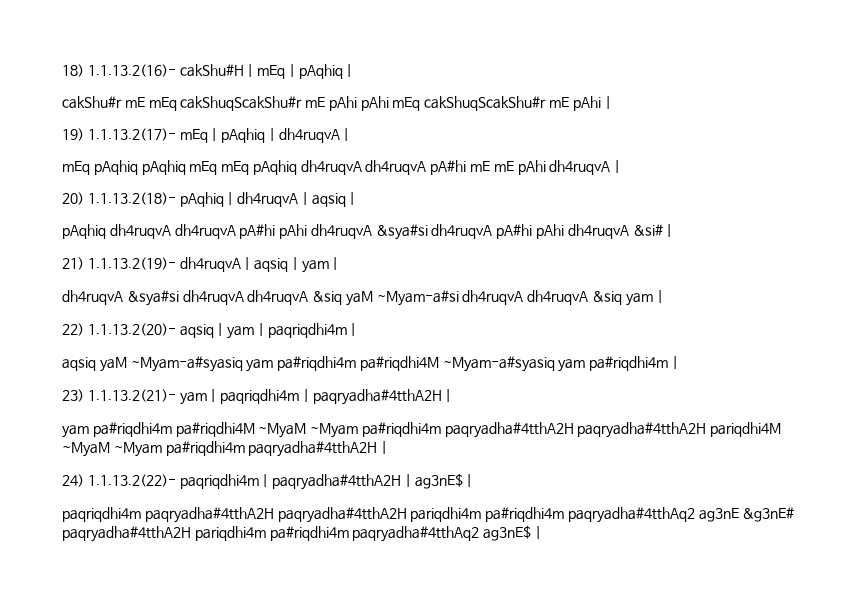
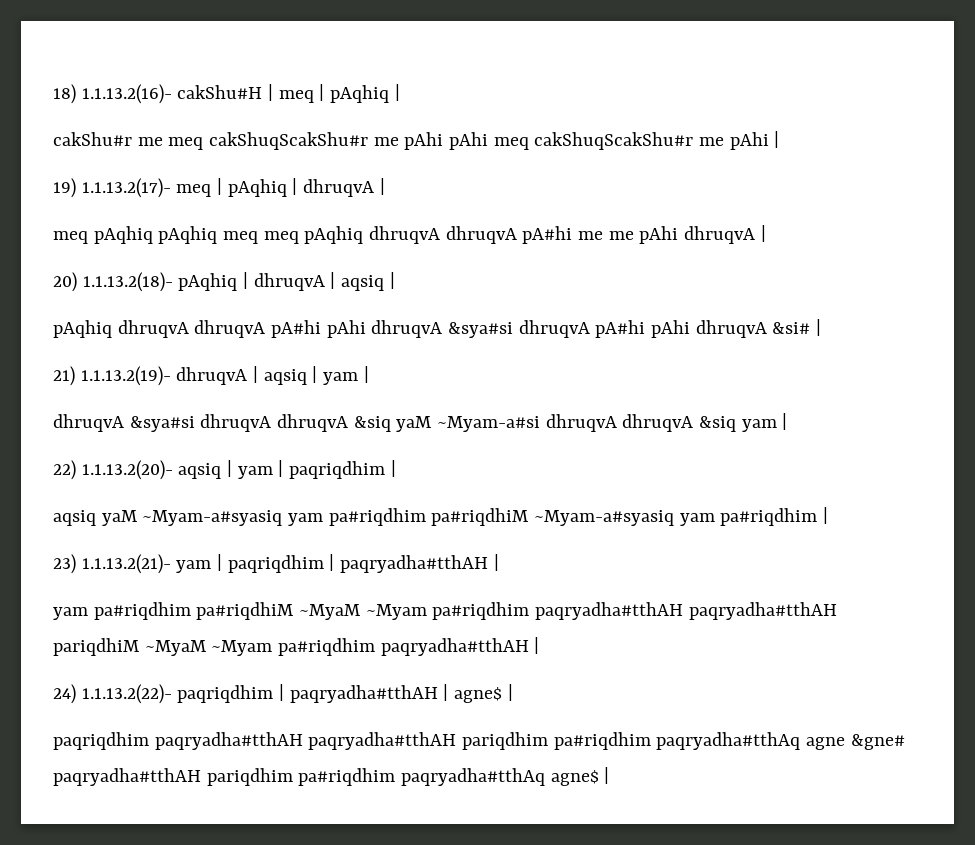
- 18) 1.1.13.2(16)- cakShu#H | mEq | pAqhiq |
+ 18) 1.1.13.2(16)- cakShu#H | meq | pAqhiq |
- cakShu#r mE mEq cakShuqScakShu#r mE pAhi pAhi mEq cakShuqScakShu#r mE pAhi |
+ cakShu#r me meq cakShuqScakShu#r me pAhi pAhi meq cakShuqScakShu#r me pAhi |
- 19) 1.1.13.2(17)- mEq | pAqhiq | dh4ruqvA |
- mEq pAqhiq pAqhiq mEq mEq pAqhiq dh4ruqvA dh4ruqvA pA#hi mE mE pAhi dh4ruqvA |
+ 19) 1.1.13.2(17)- meq | pAqhiq | dhruqvA |
+ meq pAqhiq pAqhiq meq meq pAqhiq dhruqvA dhruqvA pA#hi me me pAhi dhruqvA |
- 20) 1.1.13.2(18)- pAqhiq | dh4ruqvA | aqsiq |
+ 20) 1.1.13.2(18)- pAqhiq | dhruqvA | aqsiq |
- pAqhiq dh4ruqvA dh4ruqvA pA#hi pAhi dh4ruqvA &sya#si dh4ruqvA pA#hi pAhi dh4ruqvA &si# |
+ pAqhiq dhruqvA dhruqvA pA#hi pAhi dhruqvA &sya#si dhruqvA pA#hi pAhi dhruqvA &si# |
- 21) 1.1.13.2(19)- dh4ruqvA | aqsiq | yam |
+ 21) 1.1.13.2(19)- dhruqvA | aqsiq | yam |
- dh4ruqvA &sya#si dh4ruqvA dh4ruqvA &siq yaM ~Myam-a#si dh4ruqvA dh4ruqvA &siq yam |
+ dhruqvA &sya#si dhruqvA dhruqvA &siq yaM ~Myam-a#si dhruqvA dhruqvA &siq yam |
- 22) 1.1.13.2(20)- aqsiq | yam | paqriqdhi4m |
+ 22) 1.1.13.2(20)- aqsiq | yam | paqriqdhim |
- aqsiq yaM ~Myam-a#syasiq yam pa#riqdhi4m pa#riqdhi4M ~Myam-a#syasiq yam pa#riqdhi4m |
+ aqsiq yaM ~Myam-a#syasiq yam pa#riqdhim pa#riqdhiM ~Myam-a#syasiq yam pa#riqdhim |
- 23) 1.1.13.2(21)- yam | paqriqdhi4m | paqryadha#4tthA2H |
+ 23) 1.1.13.2(21)- yam | paqriqdhim | paqryadha#tthAH |
- yam pa#riqdhi4m pa#riqdhi4M ~MyaM ~Myam pa#riqdhi4m paqryadha#4tthA2H paqryadha#4tthA2H pariqdhi4M ~MyaM ~Myam pa#riqdhi4m paqryadha#4tthA2H |
- 24) 1.1.13.2(22)- paqriqdhi4m | paqryadha#4tthA2H | ag3nE$ |
- paqriqdhi4m paqryadha#4tthA2H paqryadha#4tthA2H pariqdhi4m pa#riqdhi4m paqryadha#4tthAq2 ag3nE &g3nE# paqryadha#4tthA2H pariqdhi4m pa#riqdhi4m paqryadha#4tthAq2 ag3nE$ |
+ yam pa#riqdhim pa#riqdhiM ~MyaM ~Myam pa#riqdhim paqryadha#tthAH paqryadha#tthAH pariqdhiM ~MyaM ~Myam pa#riqdhim paqryadha#tthAH |
+ 24) 1.1.13.2(22)- paqriqdhim | paqryadha#tthAH | agne$ |
+ paqriqdhim paqryadha#tthAH paqryadha#tthAH pariqdhim pa#riqdhim paqryadha#tthAq agne &gne# paqryadha#tthAH pariqdhim pa#riqdhim paqryadha#tthAq agne$ |

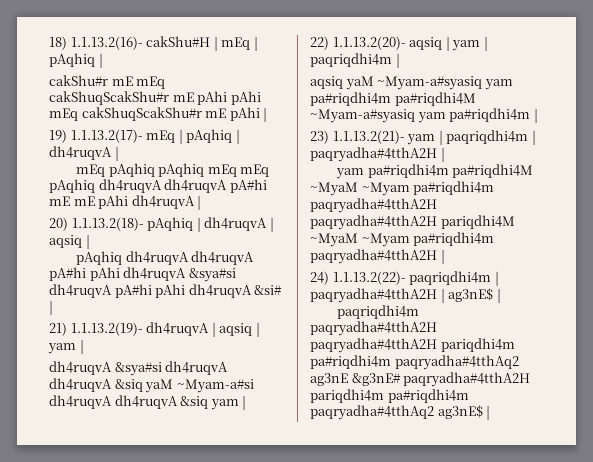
- 18) 1.1.13.2(16)- cakShu#H | meq | pAqhiq |
+ 18) 1.1.13.2(16)- cakShu#H | mEq | pAqhiq |
- cakShu#r me meq cakShuqScakShu#r me pAhi pAhi meq cakShuqScakShu#r me pAhi |
+ cakShu#r mE mEq cakShuqScakShu#r mE pAhi pAhi mEq cakShuqScakShu#r mE pAhi |
- 19) 1.1.13.2(17)- meq | pAqhiq | dhruqvA |
- meq pAqhiq pAqhiq meq meq pAqhiq dhruqvA dhruqvA pA#hi me me pAhi dhruqvA |
+ 19) 1.1.13.2(17)- mEq | pAqhiq | dh4ruqvA |
+ mEq pAqhiq pAqhiq mEq mEq pAqhiq dh4ruqvA dh4ruqvA pA#hi mE mE pAhi dh4ruqvA |
- 20) 1.1.13.2(18)- pAqhiq | dhruqvA | aqsiq |
+ 20) 1.1.13.2(18)- pAqhiq | dh4ruqvA | aqsiq |
- pAqhiq dhruqvA dhruqvA pA#hi pAhi dhruqvA &sya#si dhruqvA pA#hi pAhi dhruqvA &si# |
+ pAqhiq dh4ruqvA dh4ruqvA pA#hi pAhi dh4ruqvA &sya#si dh4ruqvA pA#hi pAhi dh4ruqvA &si# |
- 21) 1.1.13.2(19)- dhruqvA | aqsiq | yam |
+ 21) 1.1.13.2(19)- dh4ruqvA | aqsiq | yam |
- dhruqvA &sya#si dhruqvA dhruqvA &siq yaM ~Myam-a#si dhruqvA dhruqvA &siq yam |
+ dh4ruqvA &sya#si dh4ruqvA dh4ruqvA &siq yaM ~Myam-a#si dh4ruqvA dh4ruqvA &siq yam |
- 22) 1.1.13.2(20)- aqsiq | yam | paqriqdhim |
+ 22) 1.1.13.2(20)- aqsiq | yam | paqriqdhi4m |
- aqsiq yaM ~Myam-a#syasiq yam pa#riqdhim pa#riqdhiM ~Myam-a#syasiq yam pa#riqdhim |
+ aqsiq yaM ~Myam-a#syasiq yam pa#riqdhi4m pa#riqdhi4M ~Myam-a#syasiq yam pa#riqdhi4m |
- 23) 1.1.13.2(21)- yam | paqriqdhim | paqryadha#tthAH |
+ 23) 1.1.13.2(21)- yam | paqriqdhi4m | paqryadha#4tthA2H |
- yam pa#riqdhim pa#riqdhiM ~MyaM ~Myam pa#riqdhim paqryadha#tthAH paqryadha#tthAH pariqdhiM ~MyaM ~Myam pa#riqdhim paqryadha#tthAH |
- 24) 1.1.13.2(22)- paqriqdhim | paqryadha#tthAH | agne$ |
- paqriqdhim paqryadha#tthAH paqryadha#tthAH pariqdhim pa#riqdhim paqryadha#tthAq agne &gne# paqryadha#tthAH pariqdhim pa#riqdhim paqryadha#tthAq agne$ |
+ yam pa#riqdhi4m pa#riqdhi4M ~MyaM ~Myam pa#riqdhi4m paqryadha#4tthA2H paqryadha#4tthA2H pariqdhi4M ~MyaM ~Myam pa#riqdhi4m paqryadha#4tthA2H |
+ 24) 1.1.13.2(22)- paqriqdhi4m | paqryadha#4tthA2H | ag3nE$ |
+ paqriqdhi4m paqryadha#4tthA2H paqryadha#4tthA2H pariqdhi4m pa#riqdhi4m paqryadha#4tthAq2 ag3nE &g3nE# paqryadha#4tthA2H pariqdhi4m pa#riqdhi4m paqryadha#4tthAq2 ag3nE$ |

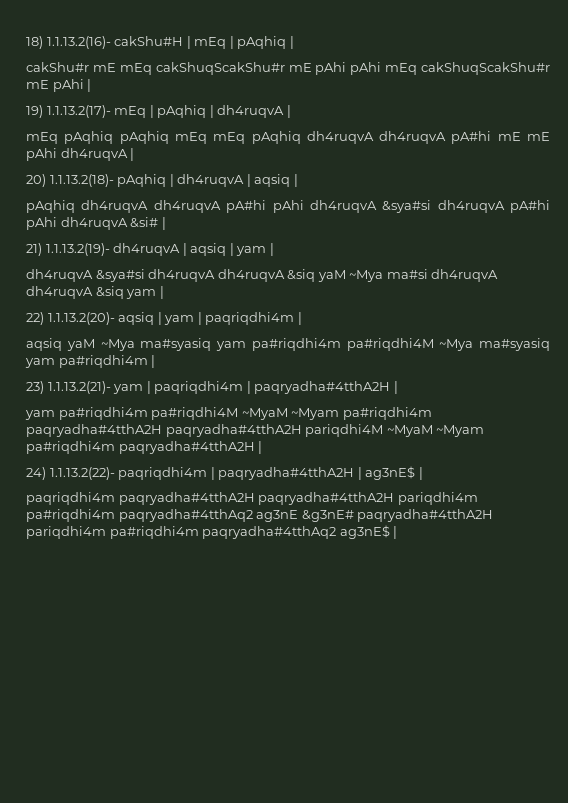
- dh4ruqvA &sya#si dh4ruqvA dh4ruqvA &siq yaM ~Myam-a#si dh4ruqvA dh4ruqvA &siq yam |
+ dh4ruqvA &sya#si dh4ruqvA dh4ruqvA &siq yaM ~Mya ma#si dh4ruqvA dh4ruqvA &siq yam |
- aqsiq yaM ~Myam-a#syasiq yam pa#riqdhi4m pa#riqdhi4M ~Myam-a#syasiq yam pa#riqdhi4m |
+ aqsiq yaM ~Mya ma#syasiq yam pa#riqdhi4m pa#riqdhi4M ~Mya ma#syasiq yam pa#riqdhi4m |

